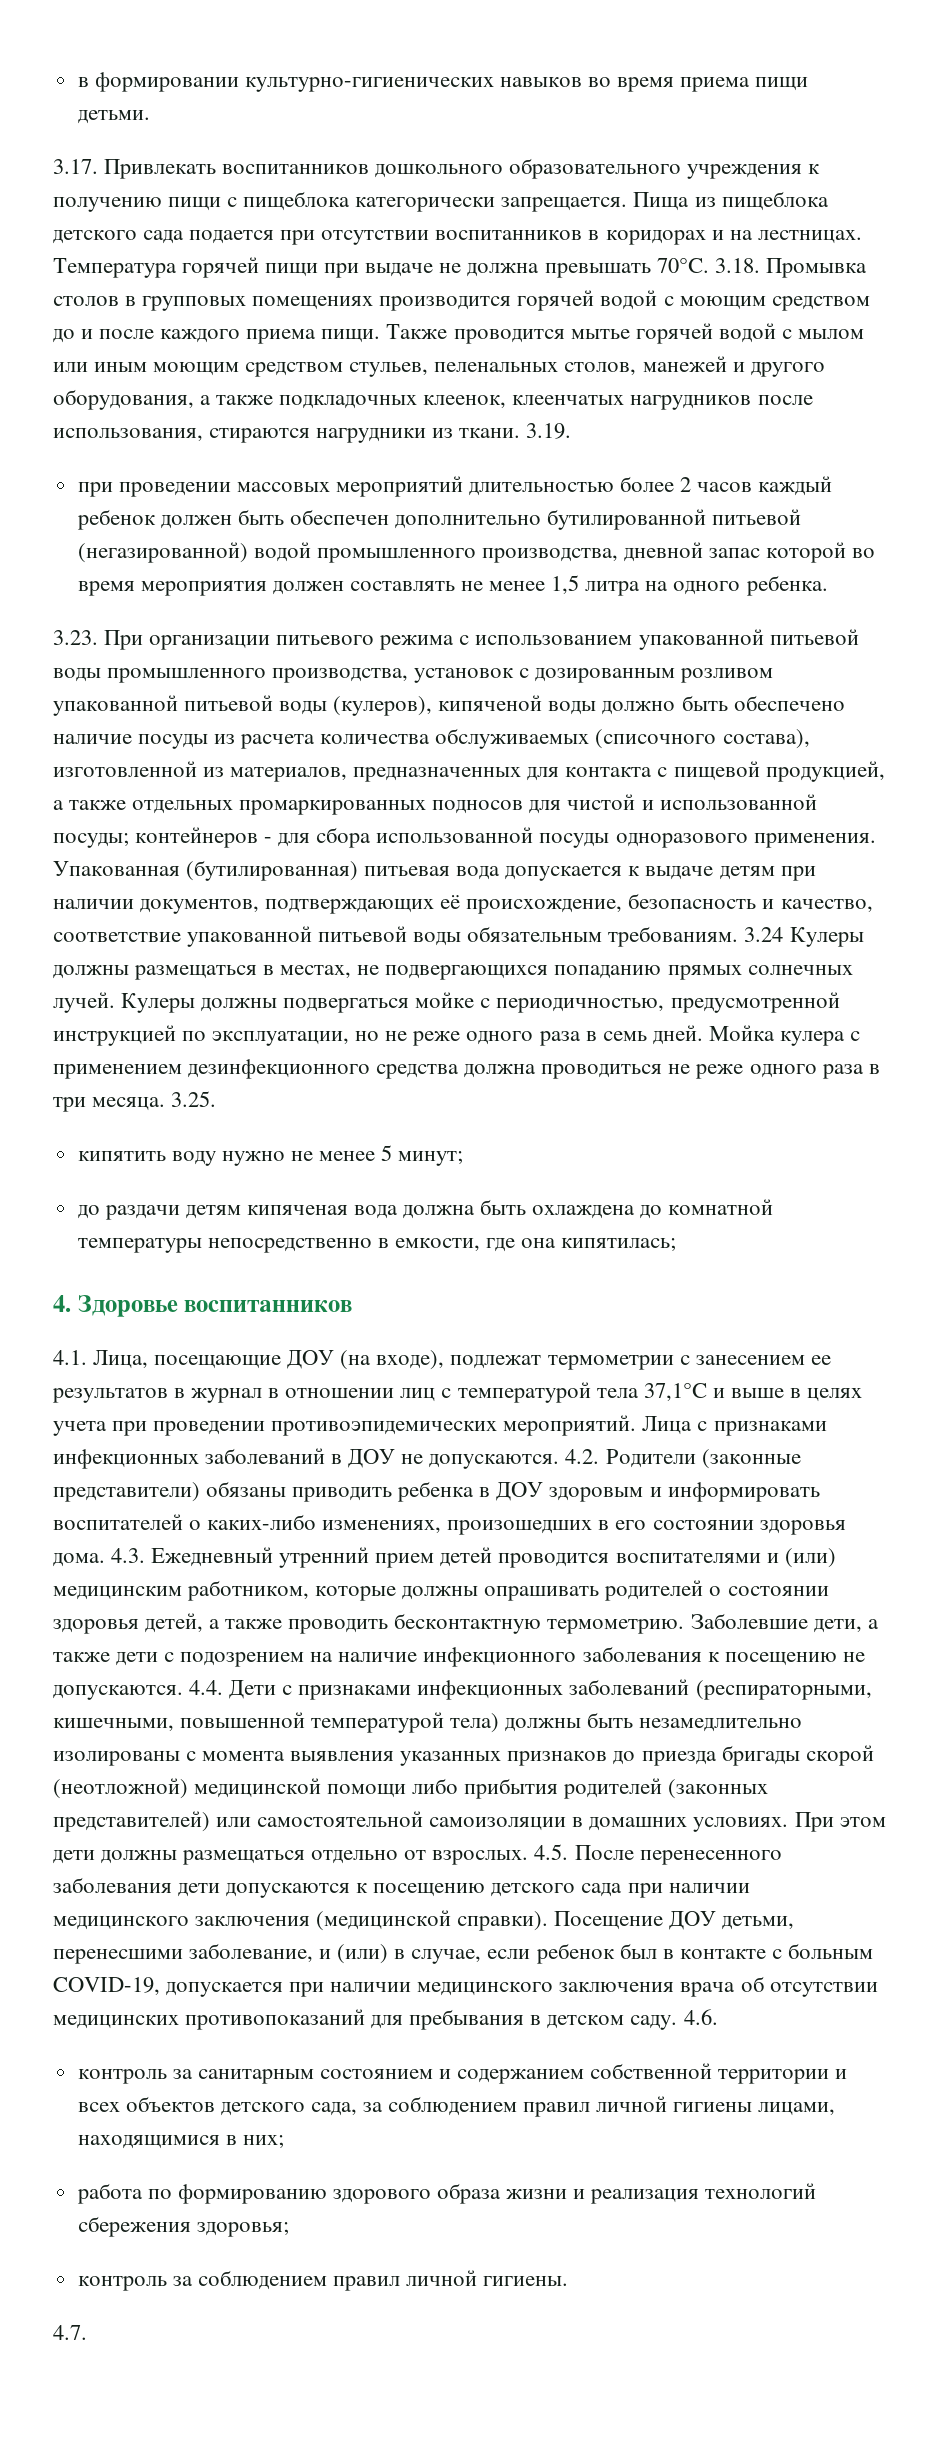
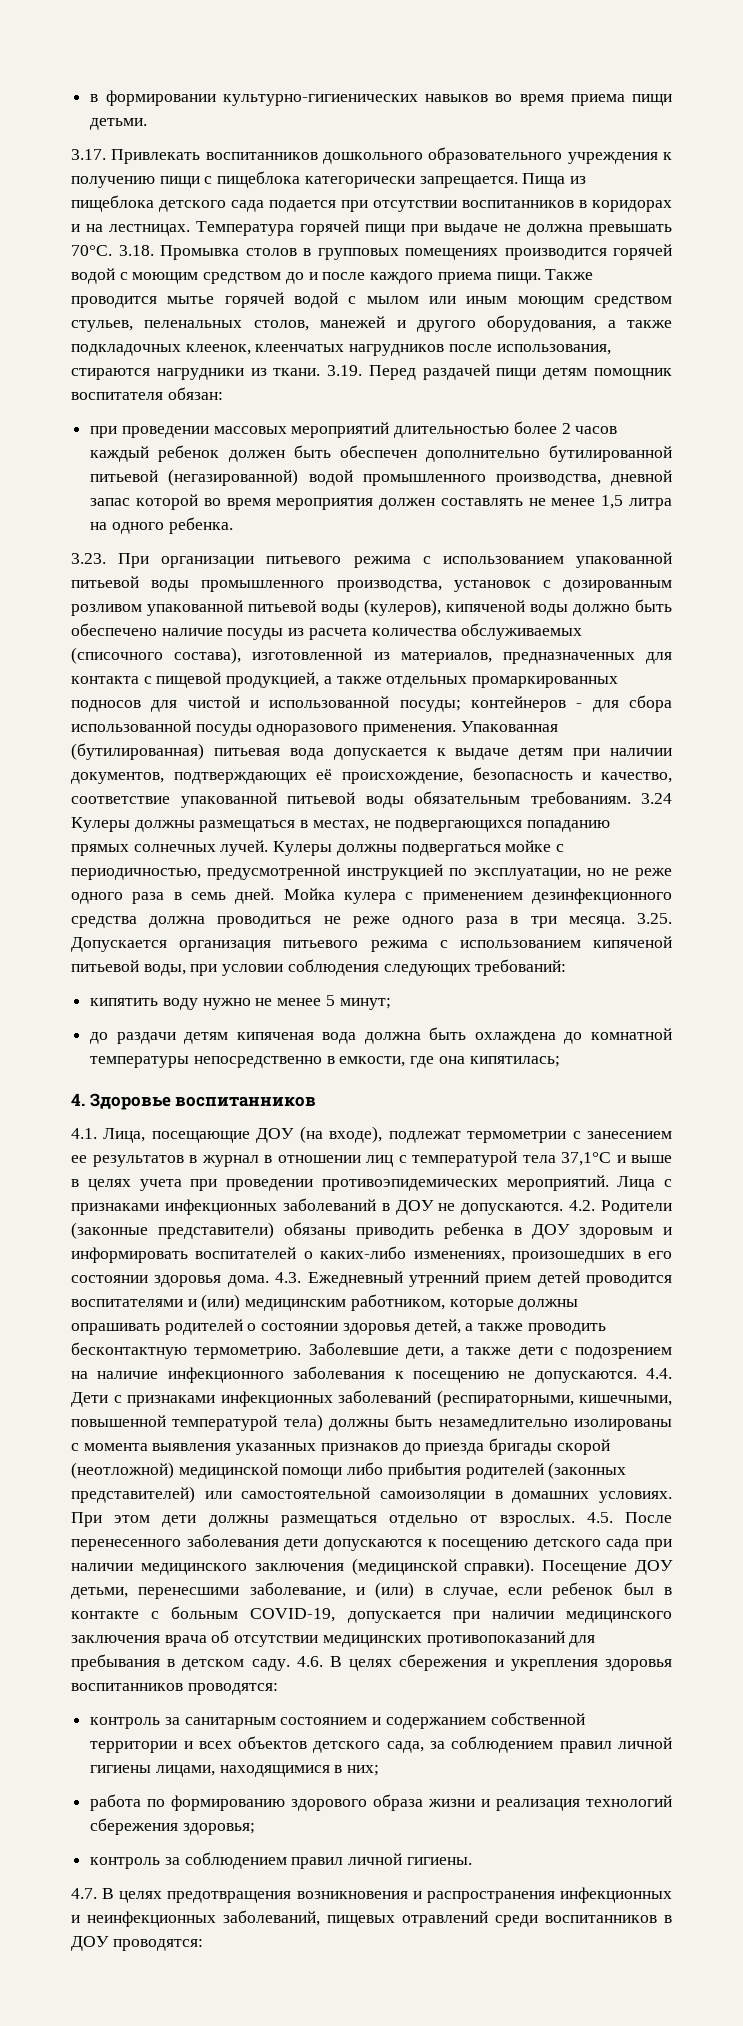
- 3.19.
+ 3.19. Перед раздачей пищи детям помощник воспитателя обязан:
- 3.25.
+ 3.25. Допускается организация питьевого режима с использованием кипяченой питьевой воды, при условии соблюдения следующих требований:
- 4.6.
+ 4.6. В целях сбережения и укрепления здоровья воспитанников проводятся:
- 4.7.
+ 4.7. В целях предотвращения возникновения и распространения инфекционных и неинфекционных заболеваний, пищевых отравлений среди воспитанников в ДОУ проводятся:

